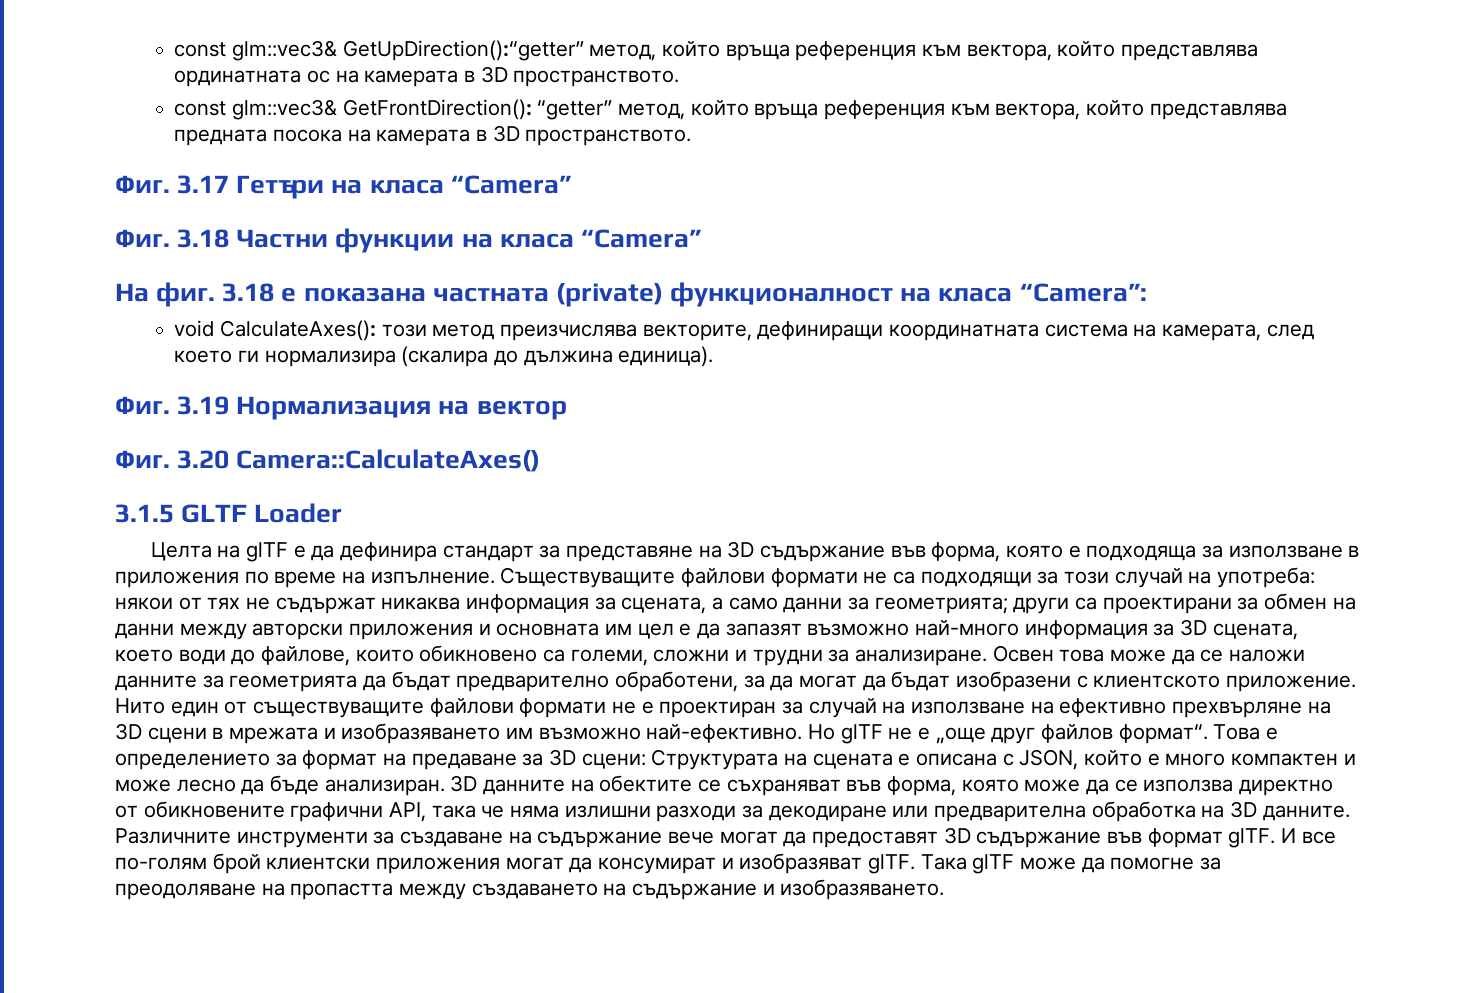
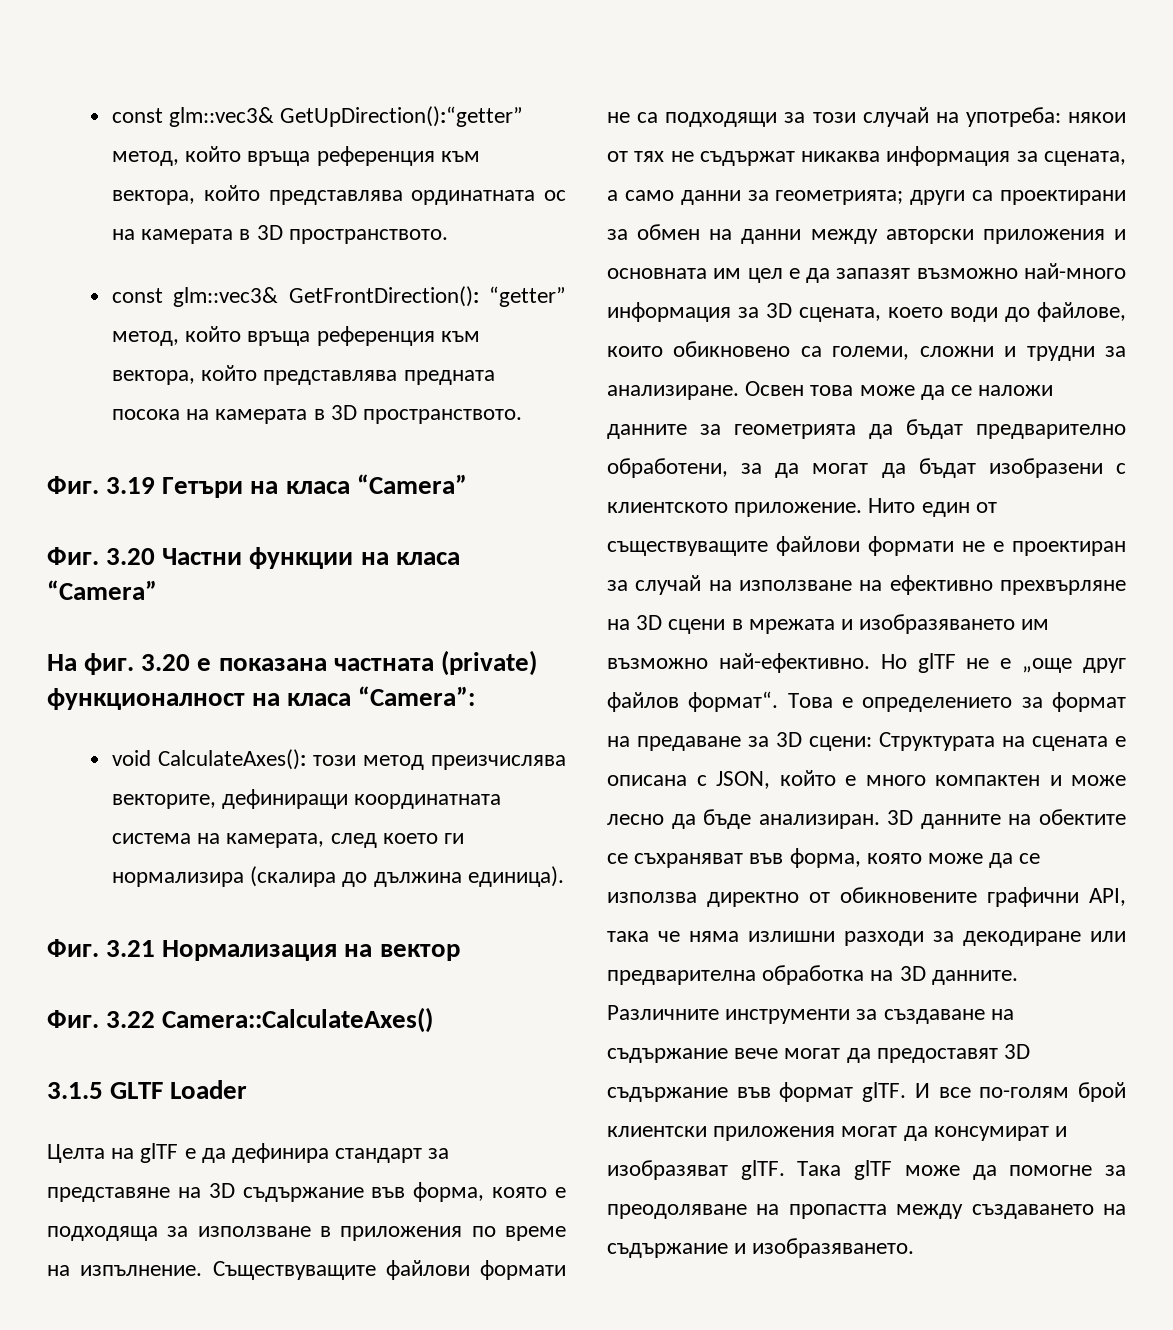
- Фиг. 3.17 Гетъри на класа “Camera”
+ Фиг. 3.19 Гетъри на класа “Camera”
- Фиг. 3.18 Частни функции на класа “Camera”
+ Фиг. 3.20 Частни функции на класа “Camera”
- 3.18 е показана частната (private) функционалност на класа “Camera”:
+ 3.20 е показана частната (private) функционалност на класа “Camera”:
- Фиг. 3.19 Нормализация на вектор
+ Фиг. 3.21 Нормализация на вектор
- Фиг. 3.20 Camera::CalculateAxes()
+ Фиг. 3.22 Camera::CalculateAxes()

